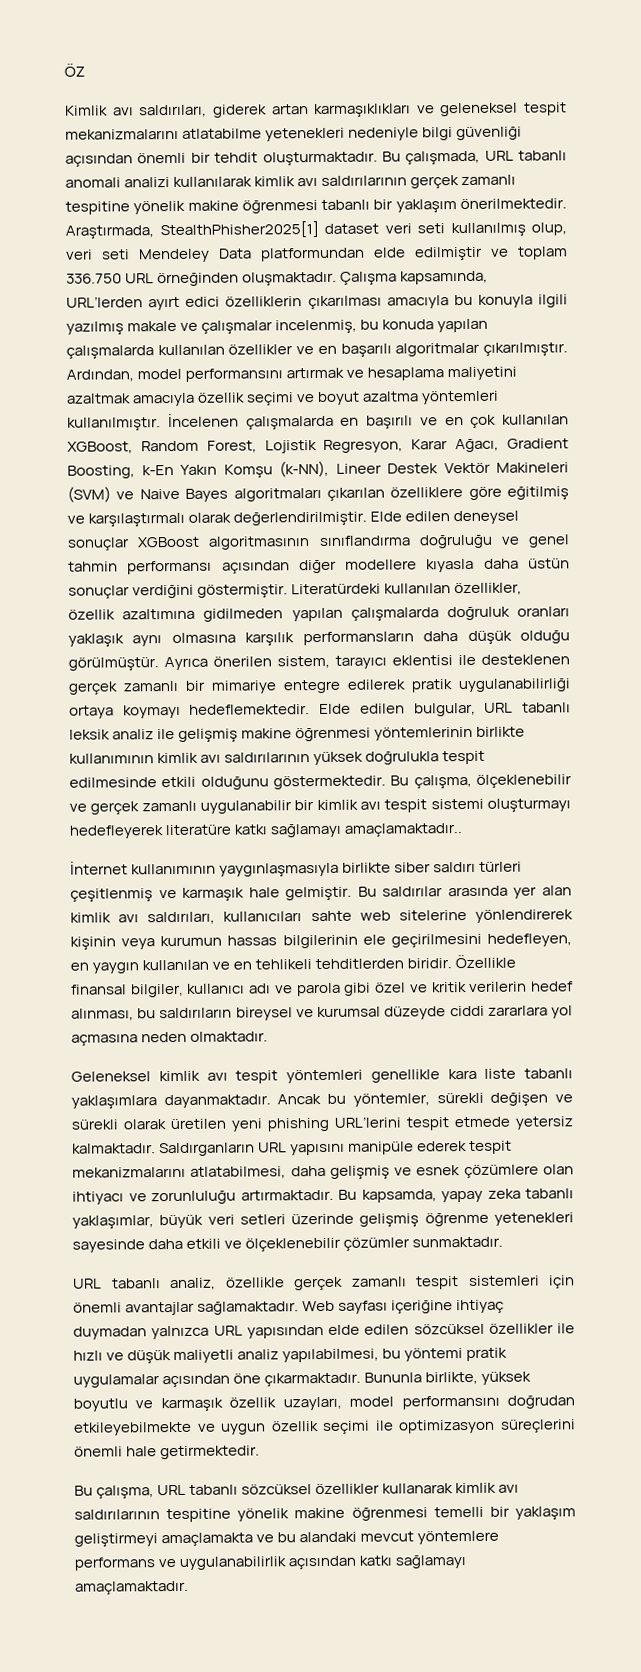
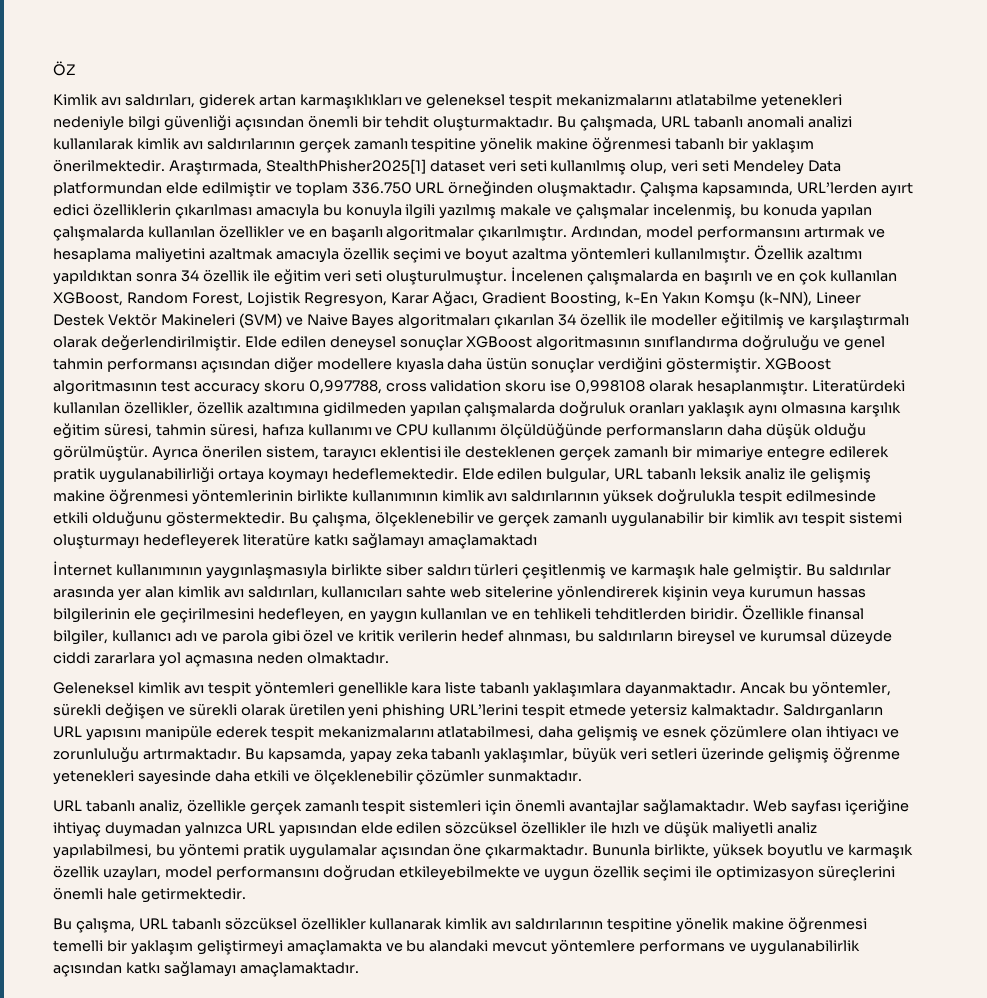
+ Özellik azaltımı yapıldıktan sonra 34 özellik ile eğitim veri seti oluşturulmuştur.
- İncelenen çalışmalarda en başırılı ve en çok kullanılan XGBoost, Random Forest, Lojistik Regresyon, Karar Ağacı, Gradient Boosting, k-En Yakın Komşu (k-NN), Lineer Destek Vektör Makineleri (SVM) ve Naive Bayes algoritmaları çıkarılan özelliklere göre eğitilmiş ve karşılaştırmalı olarak değerlendirilmiştir.
+ İncelenen çalışmalarda en başırılı ve en çok kullanılan XGBoost, Random Forest, Lojistik Regresyon, Karar Ağacı, Gradient Boosting, k-En Yakın Komşu (k-NN), Lineer Destek Vektör Makineleri (SVM) ve Naive Bayes algoritmaları çıkarılan 34 özellik ile modeller eğitilmiş ve karşılaştırmalı olarak değerlendirilmiştir.
+ XGBoost algoritmasının test accuracy skoru 0,997788, cross validation skoru ise 0,998108 olarak hesaplanmıştır.
- Literatürdeki kullanılan özellikler, özellik azaltımına gidilmeden yapılan çalışmalarda doğruluk oranları yaklaşık aynı olmasına karşılık performansların daha düşük olduğu görülmüştür.
+ Literatürdeki kullanılan özellikler, özellik azaltımına gidilmeden yapılan çalışmalarda doğruluk oranları yaklaşık aynı olmasına karşılık eğitim süresi, tahmin süresi, hafıza kullanımı ve CPU kullanımı ölçüldüğünde performansların daha düşük olduğu görülmüştür.
- Bu çalışma, ölçeklenebilir ve gerçek zamanlı uygulanabilir bir kimlik avı tespit sistemi oluşturmayı hedefleyerek literatüre katkı sağlamayı amaçlamaktadır..
+ Bu çalışma, ölçeklenebilir ve gerçek zamanlı uygulanabilir bir kimlik avı tespit sistemi oluşturmayı hedefleyerek literatüre katkı sağlamayı amaçlamaktadı

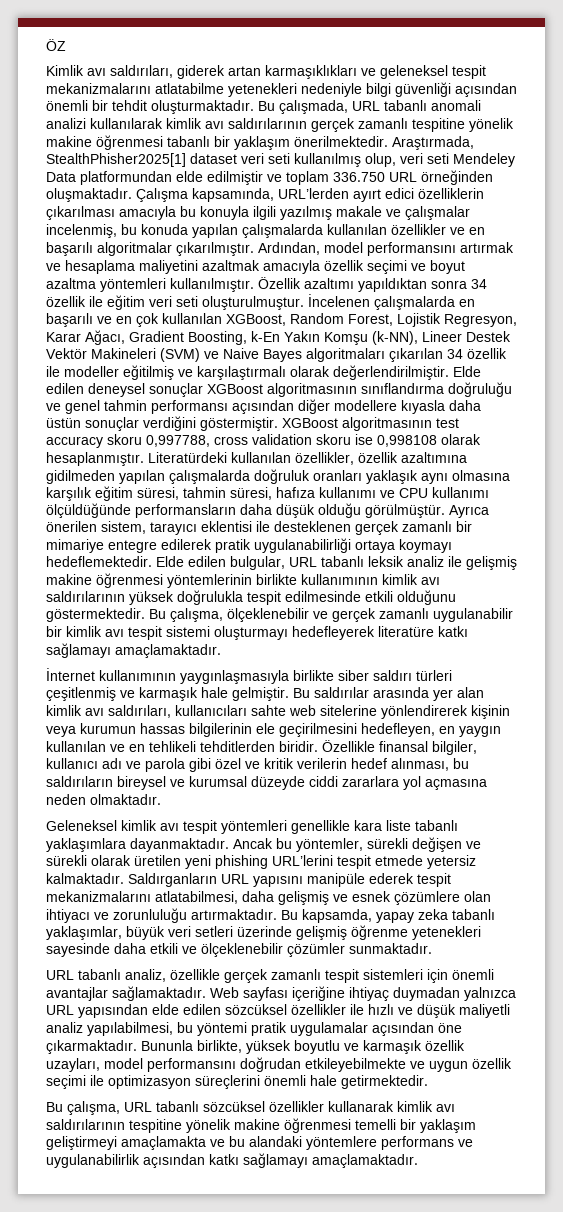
- İncelenen çalışmalarda en başırılı ve en çok kullanılan XGBoost, Random Forest, Lojistik Regresyon, Karar Ağacı, Gradient Boosting, k-En Yakın Komşu (k-NN), Lineer Destek Vektör Makineleri (SVM) ve Naive Bayes algoritmaları çıkarılan 34 özellik ile modeller eğitilmiş ve karşılaştırmalı olarak değerlendirilmiştir.
+ İncelenen çalışmalarda en başarılı ve en çok kullanılan XGBoost, Random Forest, Lojistik Regresyon, Karar Ağacı, Gradient Boosting, k-En Yakın Komşu (k-NN), Lineer Destek Vektör Makineleri (SVM) ve Naive Bayes algoritmaları çıkarılan 34 özellik ile modeller eğitilmiş ve karşılaştırmalı olarak değerlendirilmiştir.
- Bu çalışma, ölçeklenebilir ve gerçek zamanlı uygulanabilir bir kimlik avı tespit sistemi oluşturmayı hedefleyerek literatüre katkı sağlamayı amaçlamaktadı
+ Bu çalışma, ölçeklenebilir ve gerçek zamanlı uygulanabilir bir kimlik avı tespit sistemi oluşturmayı hedefleyerek literatüre katkı sağlamayı amaçlamaktadır.
- Bu çalışma, URL tabanlı sözcüksel özellikler kullanarak kimlik avı saldırılarının tespitine yönelik makine öğrenmesi temelli bir yaklaşım geliştirmeyi amaçlamakta ve bu alandaki mevcut yöntemlere performans ve uygulanabilirlik açısından katkı sağlamayı amaçlamaktadır.
+ Bu çalışma, URL tabanlı sözcüksel özellikler kullanarak kimlik avı saldırılarının tespitine yönelik makine öğrenmesi temelli bir yaklaşım geliştirmeyi amaçlamakta ve bu alandaki yöntemlere performans ve uygulanabilirlik açısından katkı sağlamayı amaçlamaktadır.

